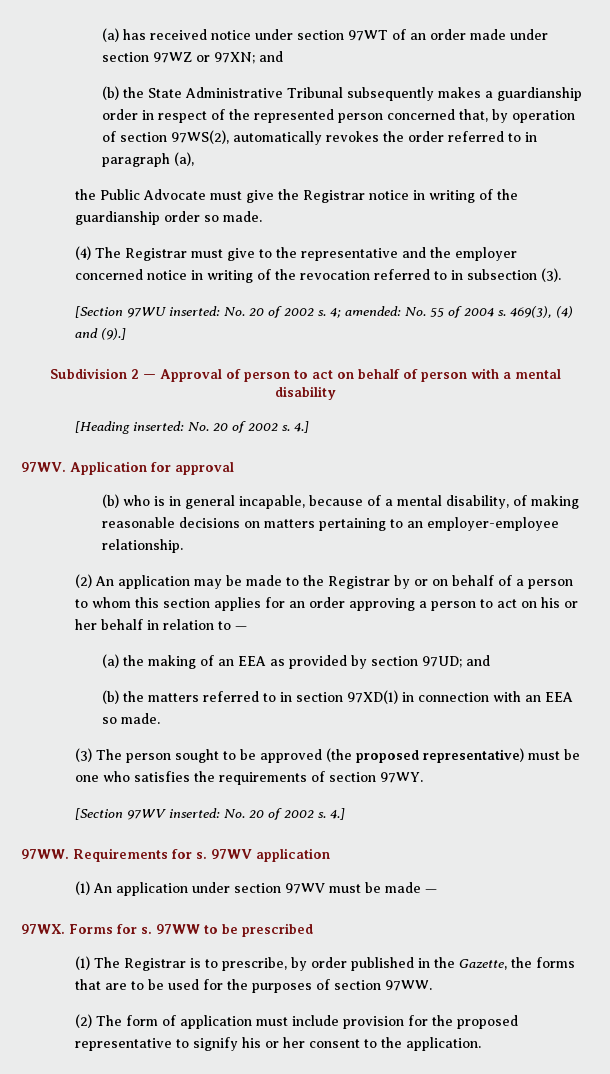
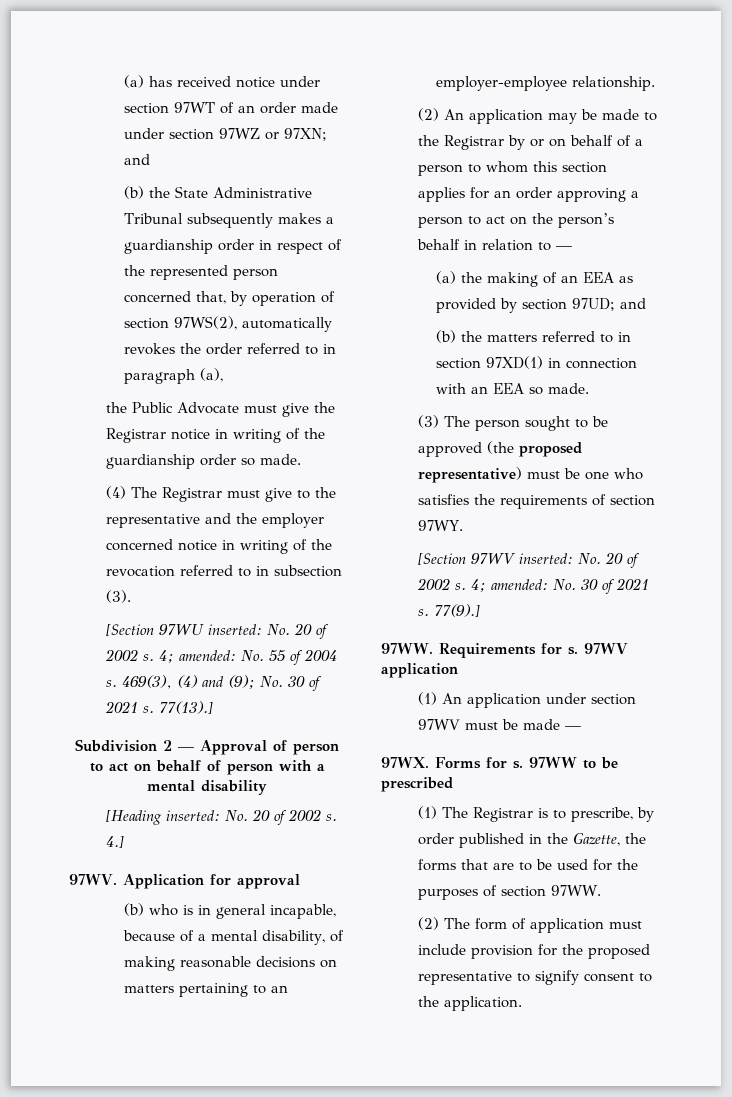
- 469(3), (4) and (9).]
+ 469(3), (4) and (9); No. 30 of 2021 s. 77(13).]
- (2) An application may be made to the Registrar by or on behalf of a person to whom this section applies for an order approving a person to act on his or her behalf in relation to —
+ (2) An application may be made to the Registrar by or on behalf of a person to whom this section applies for an order approving a person to act on the person’s behalf in relation to —
- [Section 97WV inserted: No. 20 of 2002 s. 4.]
+ [Section 97WV inserted: No. 20 of 2002 s. 4; amended: No. 30 of 2021 s. 77(9).]
- (2) The form of application must include provision for the proposed representative to signify his or her consent to the application.
+ (2) The form of application must include provision for the proposed representative to signify consent to the application.

